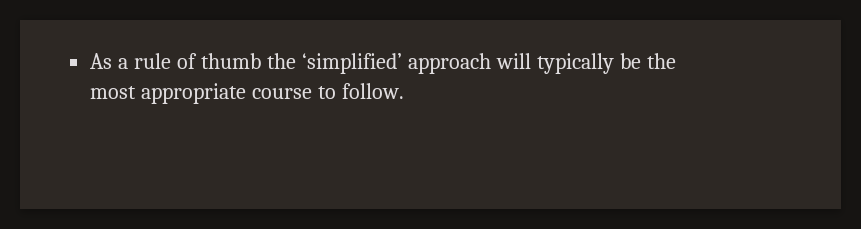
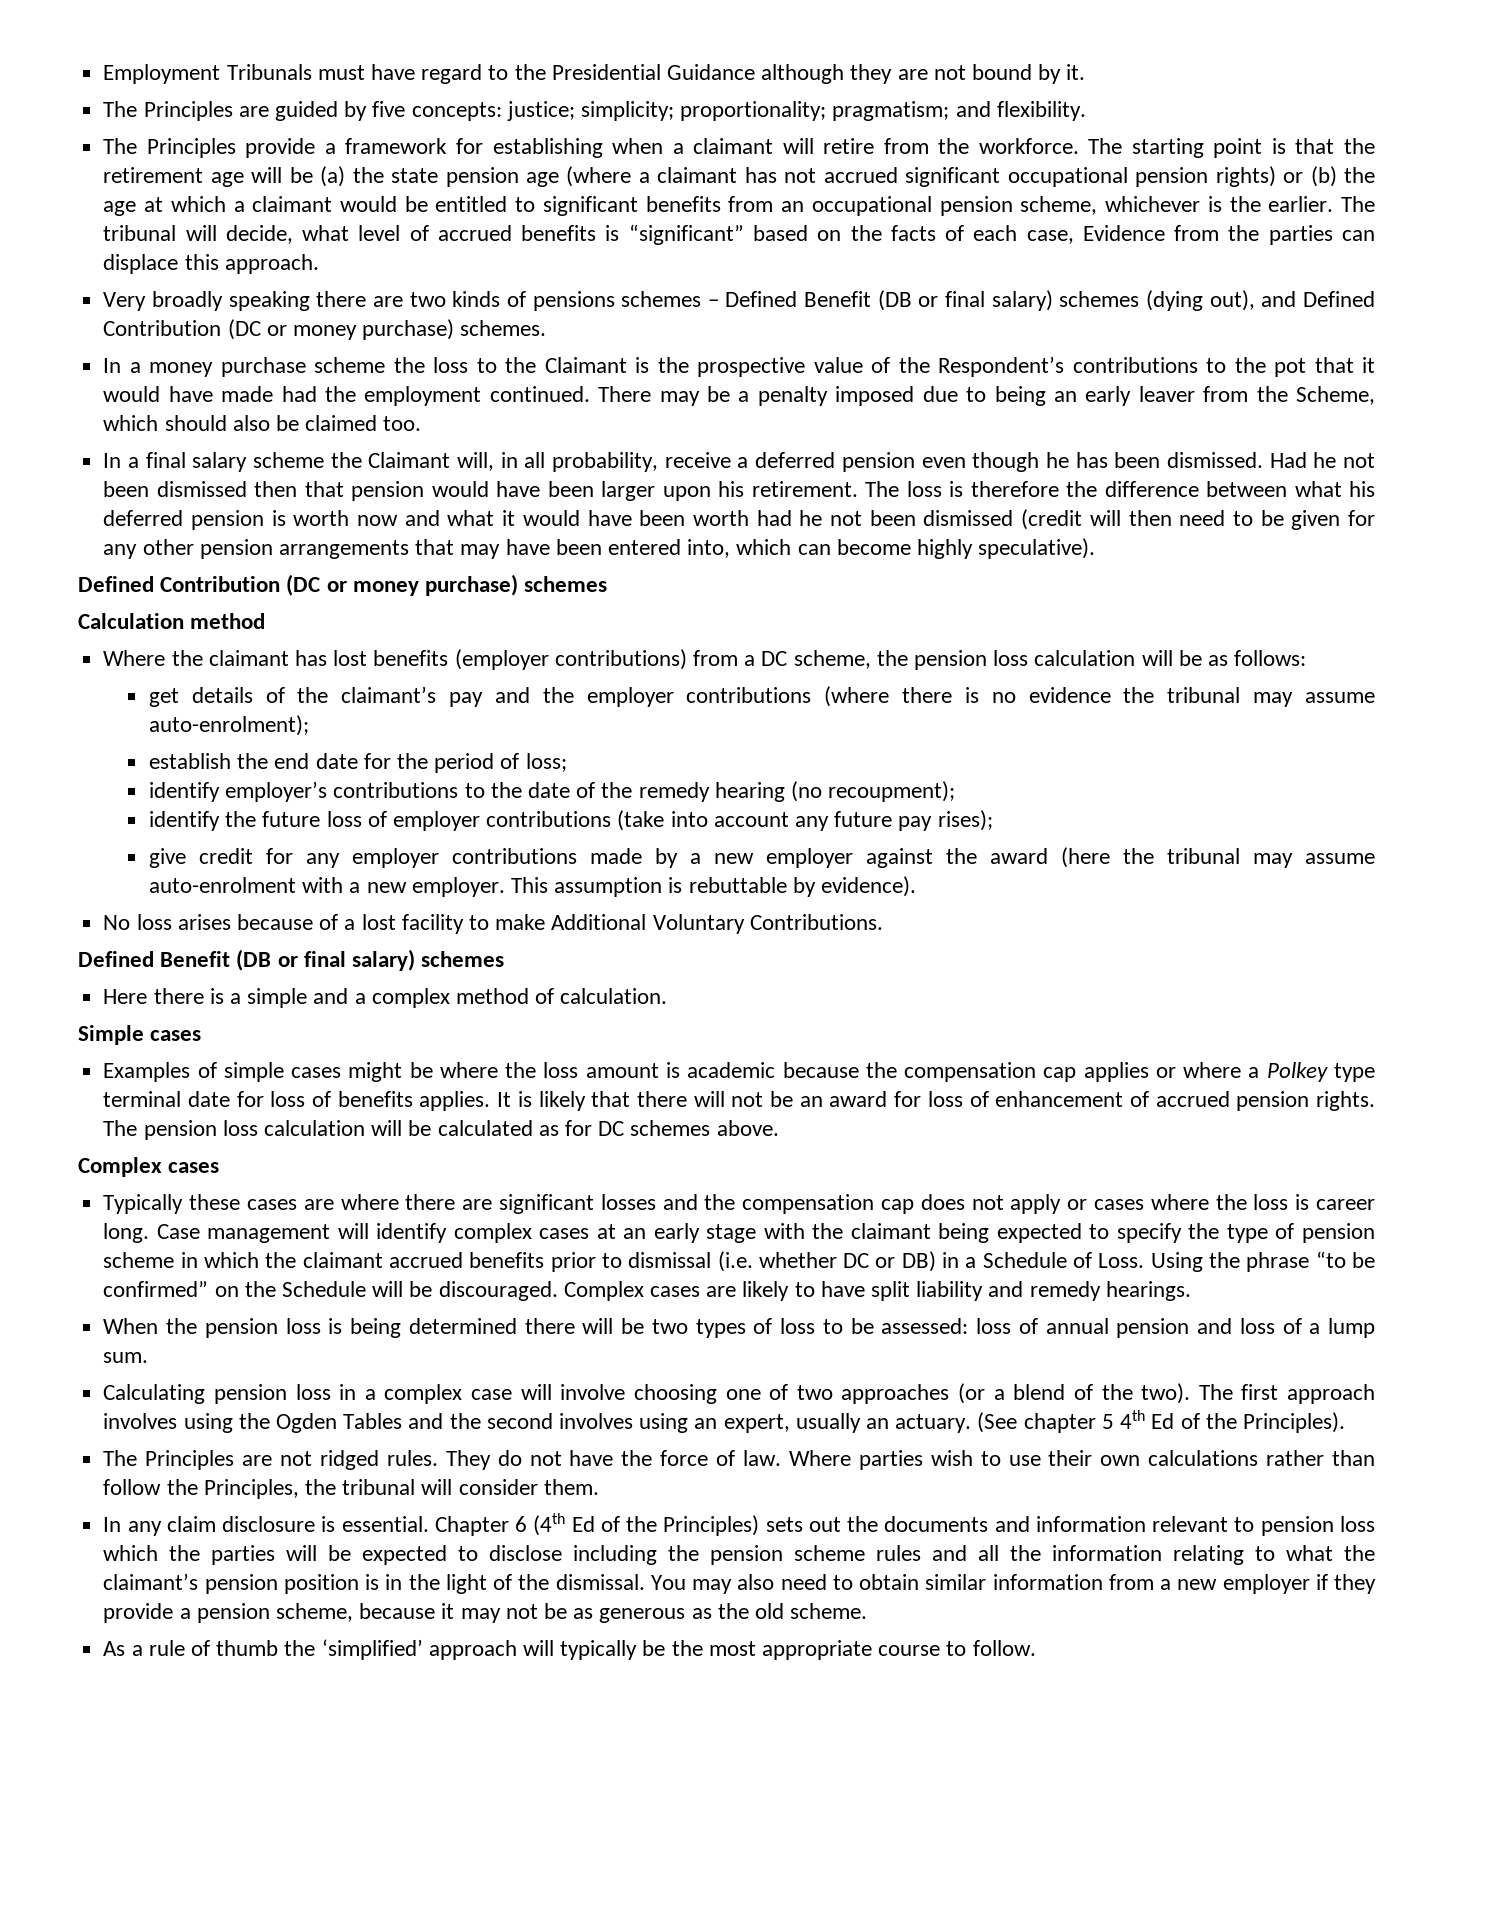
+ Employment Tribunals must have regard to the Presidential Guidance although they are not bound by it.
+ The Principles are guided by five concepts: justice; simplicity; proportionality; pragmatism; and flexibility.
+ The Principles provide a framework for establishing when a claimant will retire from the workforce. The starting point is that the retirement age will be (a) the state pension age (where a claimant has not accrued significant occupational pension rights) or (b) the age at which a claimant would be entitled to significant benefits from an occupational pension scheme, whichever is the earlier. The tribunal will decide, what level of accrued benefits is “significant” based on the facts of each case, Evidence from the parties can displace this approach.
+ Very broadly speaking there are two kinds of pensions schemes – Defined Benefit (DB or final salary) schemes (dying out), and Defined Contribution (DC or money purchase) schemes.
+ In a money purchase scheme the loss to the Claimant is the prospective value of the Respondent’s contributions to the pot that it would have made had the employment continued. There may be a penalty imposed due to being an early leaver from the Scheme, which should also be claimed too.
+ In a final salary scheme the Claimant will, in all probability, receive a deferred pension even though he has been dismissed. Had he not been dismissed then that pension would have been larger upon his retirement. The loss is therefore the difference between what his deferred pension is worth now and what it would have been worth had he not been dismissed (credit will then need to be given for any other pension arrangements that may have been entered into, which can become highly speculative).
+ Defined Contribution (DC or money purchase) schemes
+ Calculation method
+ Where the claimant has lost benefits (employer contributions) from a DC scheme, the pension loss calculation will be as follows:
+ get details of the claimant’s pay and the employer contributions (where there is no evidence the tribunal may assume auto-enrolment);
+ establish the end date for the period of loss;
+ identify employer’s contributions to the date of the remedy hearing (no recoupment);
+ identify the future loss of employer contributions (take into account any future pay rises);
+ give credit for any employer contributions made by a new employer against the award (here the tribunal may assume auto-enrolment with a new employer. This assumption is rebuttable by evidence).
+ No loss arises because of a lost facility to make Additional Voluntary Contributions.
+ Defined Benefit (DB or final salary) schemes
+ Here there is a simple and a complex method of calculation.
+ Simple cases
+ Examples of simple cases might be where the loss amount is academic because the compensation cap applies or where a Polkey type terminal date for loss of benefits applies. It is likely that there will not be an award for loss of enhancement of accrued pension rights. The pension loss calculation will be calculated as for DC schemes above.
+ Complex cases
+ Typically these cases are where there are significant losses and the compensation cap does not apply or cases where the loss is career long. Case management will identify complex cases at an early stage with the claimant being expected to specify the type of pension scheme in which the claimant accrued benefits prior to dismissal (i.e. whether DC or DB) in a Schedule of Loss. Using the phrase “to be confirmed” on the Schedule will be discouraged. Complex cases are likely to have split liability and remedy hearings.
+ When the pension loss is being determined there will be two types of loss to be assessed: loss of annual pension and loss of a lump sum.
+ Calculating pension loss in a complex case will involve choosing one of two approaches (or a blend of the two). The first approach involves using the Ogden Tables and the second involves using an expert, usually an actuary. (See chapter 5 4th Ed of the Principles).
+ The Principles are not ridged rules. They do not have the force of law. Where parties wish to use their own calculations rather than follow the Principles, the tribunal will consider them.
+ In any claim disclosure is essential. Chapter 6 (4th Ed of the Principles) sets out the documents and information relevant to pension loss which the parties will be expected to disclose including the pension scheme rules and all the information relating to what the claimant’s pension position is in the light of the dismissal. You may also need to obtain similar information from a new employer if they provide a pension scheme, because it may not be as generous as the old scheme.

